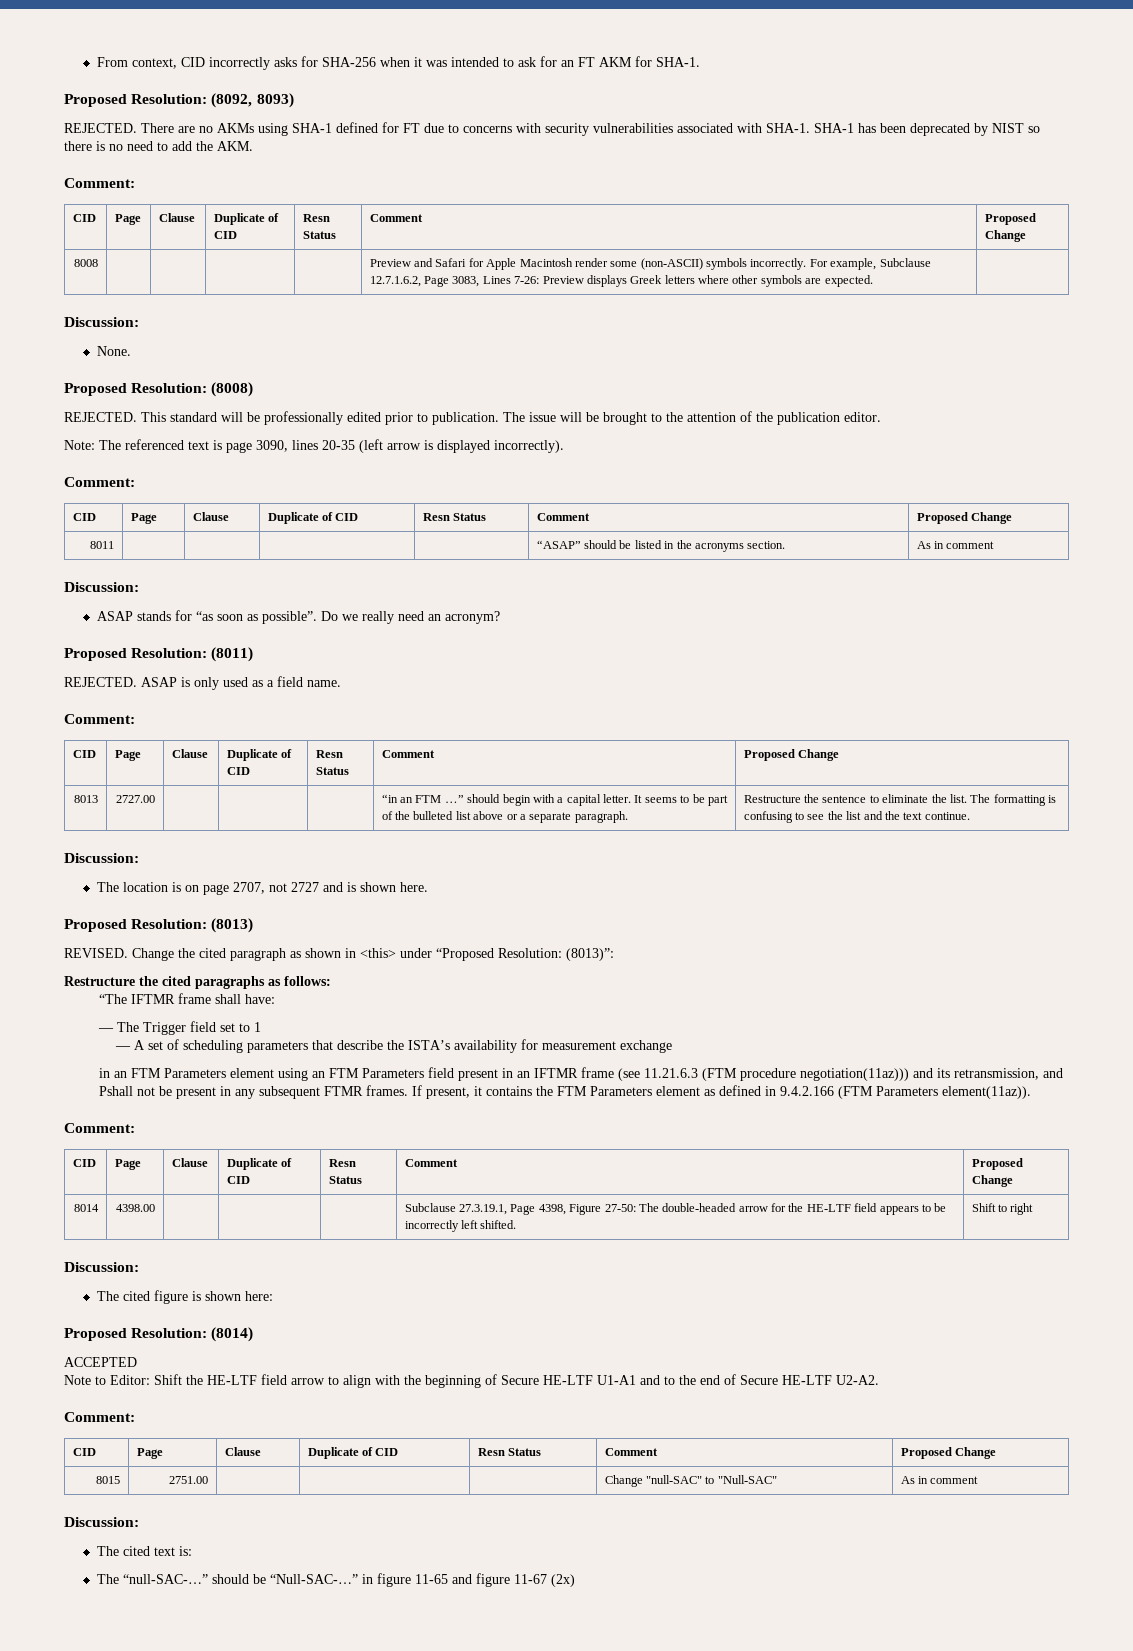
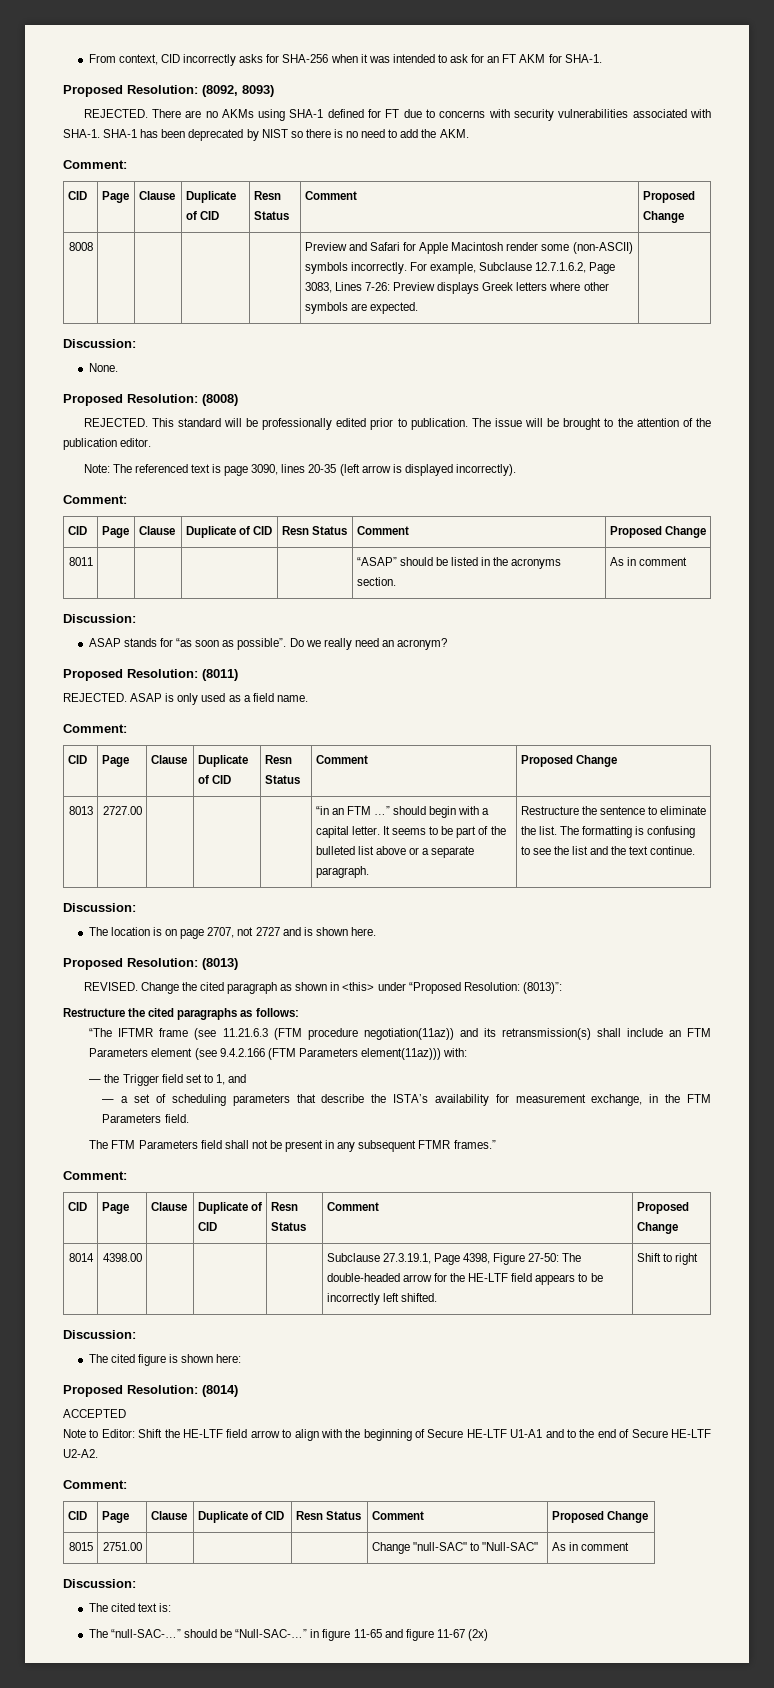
- “The IFTMR frame shall have:
- — The Trigger field set to 1
- — A set of scheduling parameters that describe the ISTA’s availability for measurement exchange
- in an FTM Parameters element using an FTM Parameters field present in an IFTMR frame (see 11.21.6.3 (FTM procedure negotiation(11az))) and its retransmission, and Pshall not be present in any subsequent FTMR frames. If present, it contains the FTM Parameters element as defined in 9.4.2.166 (FTM Parameters element(11az)).
+ “The IFTMR frame (see 11.21.6.3 (FTM procedure negotiation(11az)) and its retransmission(s) shall include an FTM Parameters element (see 9.4.2.166 (FTM Parameters element(11az))) with:
+ — the Trigger field set to 1, and
+ — a set of scheduling parameters that describe the ISTA’s availability for measurement exchange, in the FTM Parameters field.
+ The FTM Parameters field shall not be present in any subsequent FTMR frames.”

